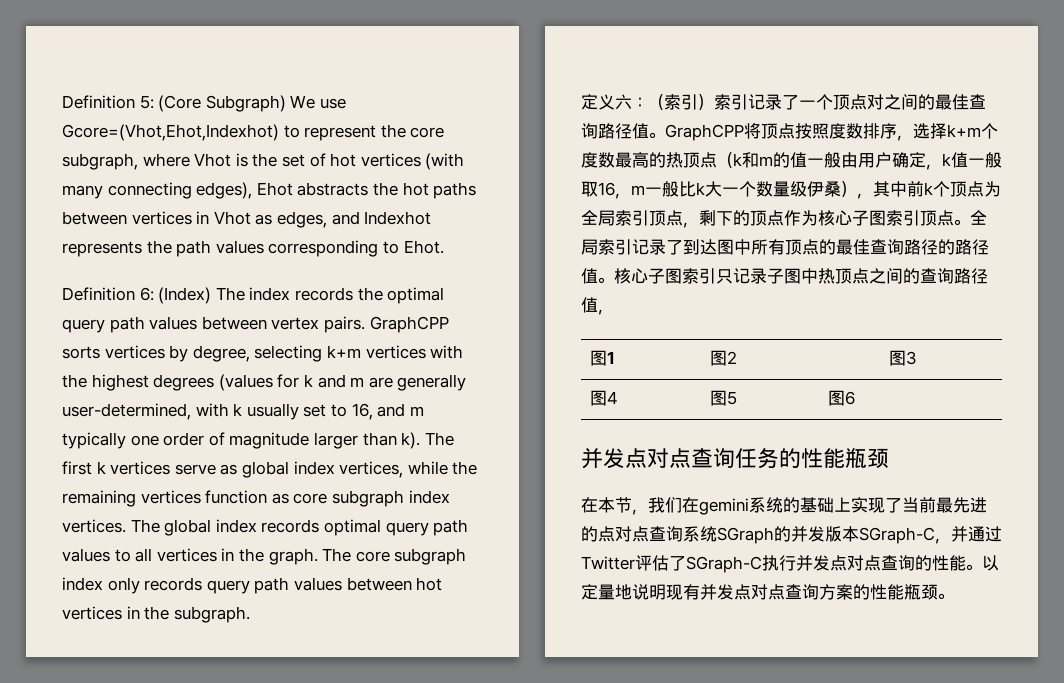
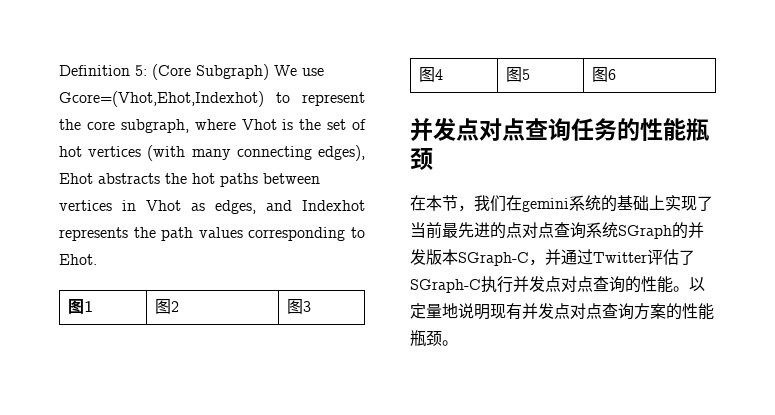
- Definition 6: (Index) The index records the optimal query path values between vertex pairs. GraphCPP sorts vertices by degree, selecting k+m vertices with the highest degrees (values for k and m are generally user-determined, with k usually set to 16, and m typically one order of magnitude larger than k). The first k vertices serve as global index vertices, while the remaining vertices function as core subgraph index vertices. The global index records optimal query path values to all vertices in the graph. The core subgraph index only records query path values between hot vertices in the subgraph.
- 定义六：（索引）索引记录了一个顶点对之间的最佳查询路径值。GraphCPP将顶点按照度数排序，选择k+m个度数最高的热顶点（k和m的值一般由用户确定，k值一般取16，m一般比k大一个数量级伊桑），其中前k个顶点为全局索引顶点，剩下的顶点作为核心子图索引顶点。全局索引记录了到达图中所有顶点的最佳查询路径的路径值。核心子图索引只记录子图中热顶点之间的查询路径值，

